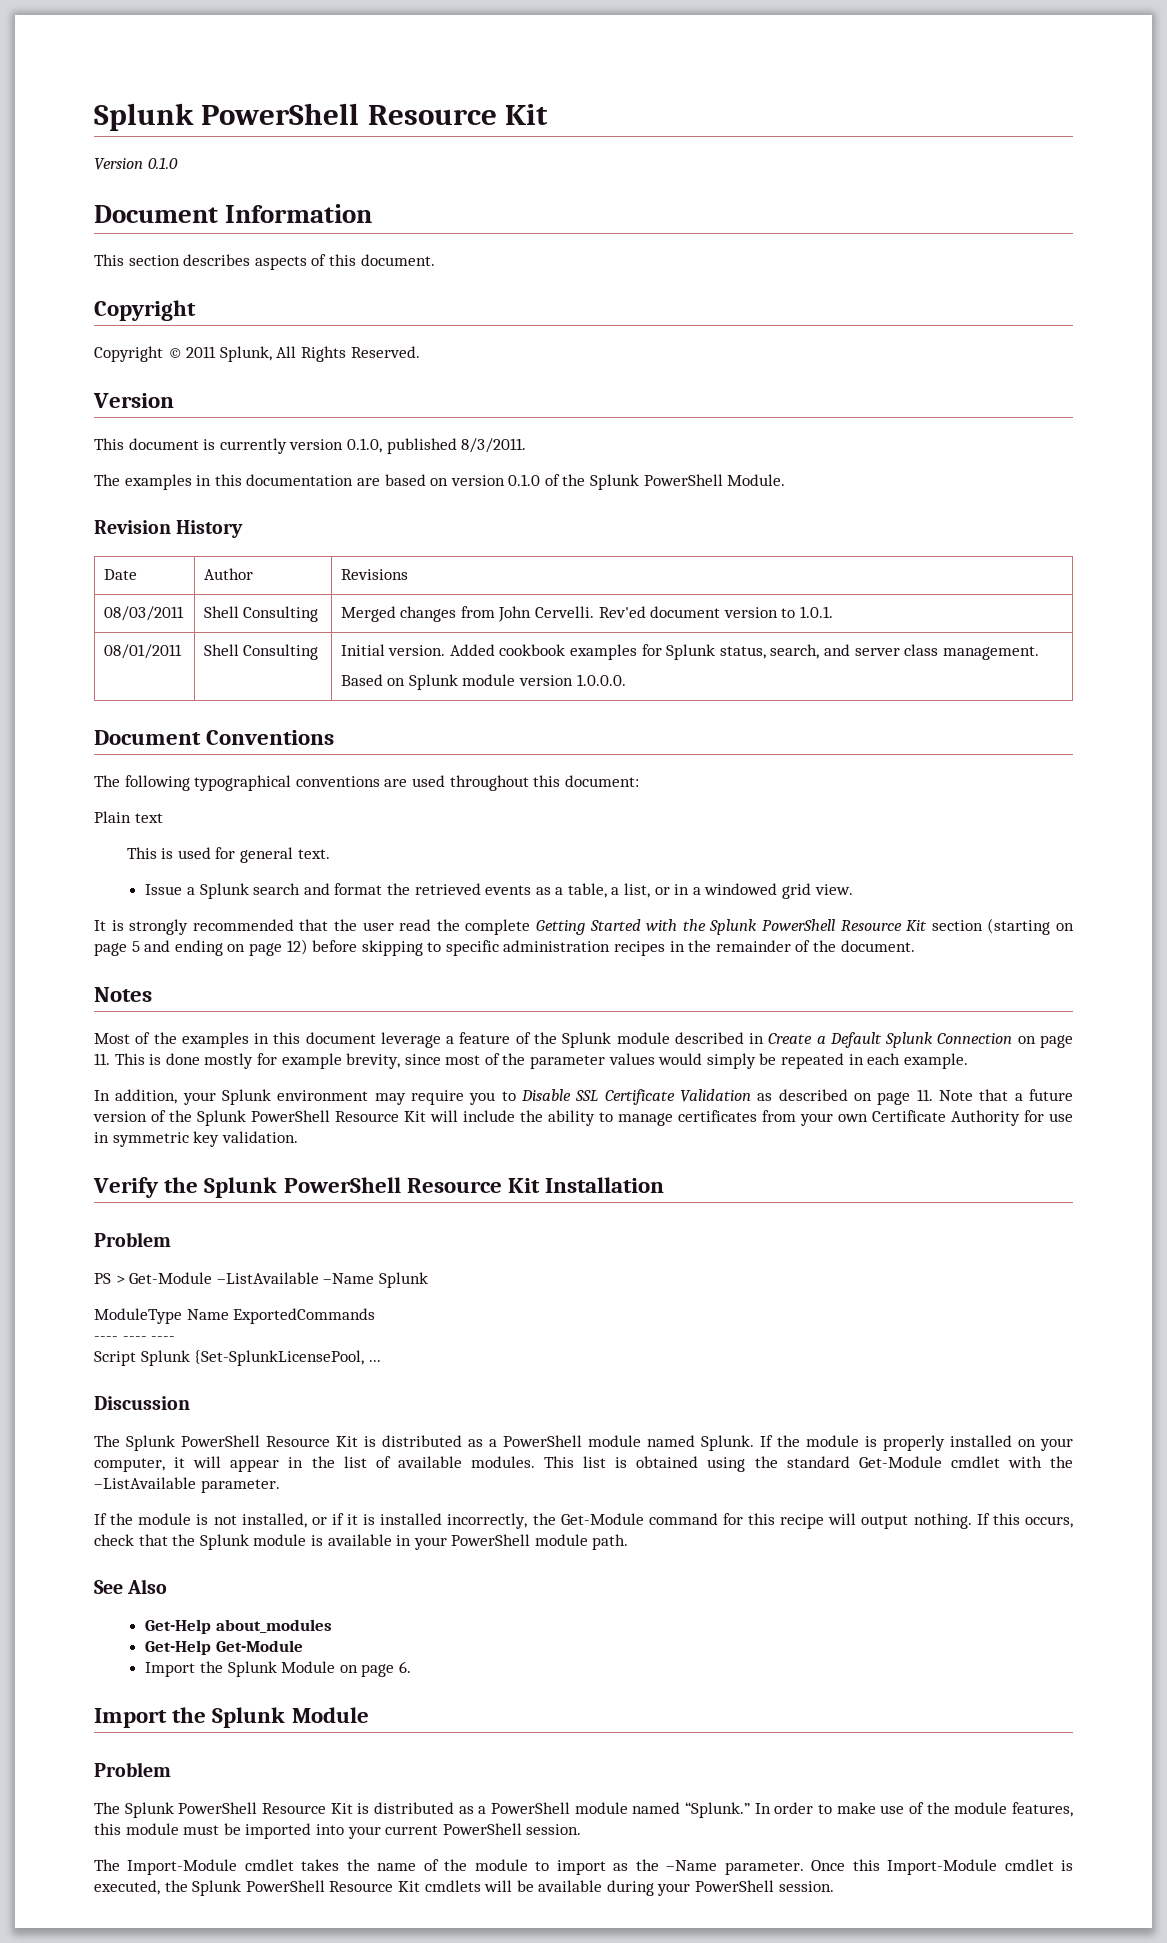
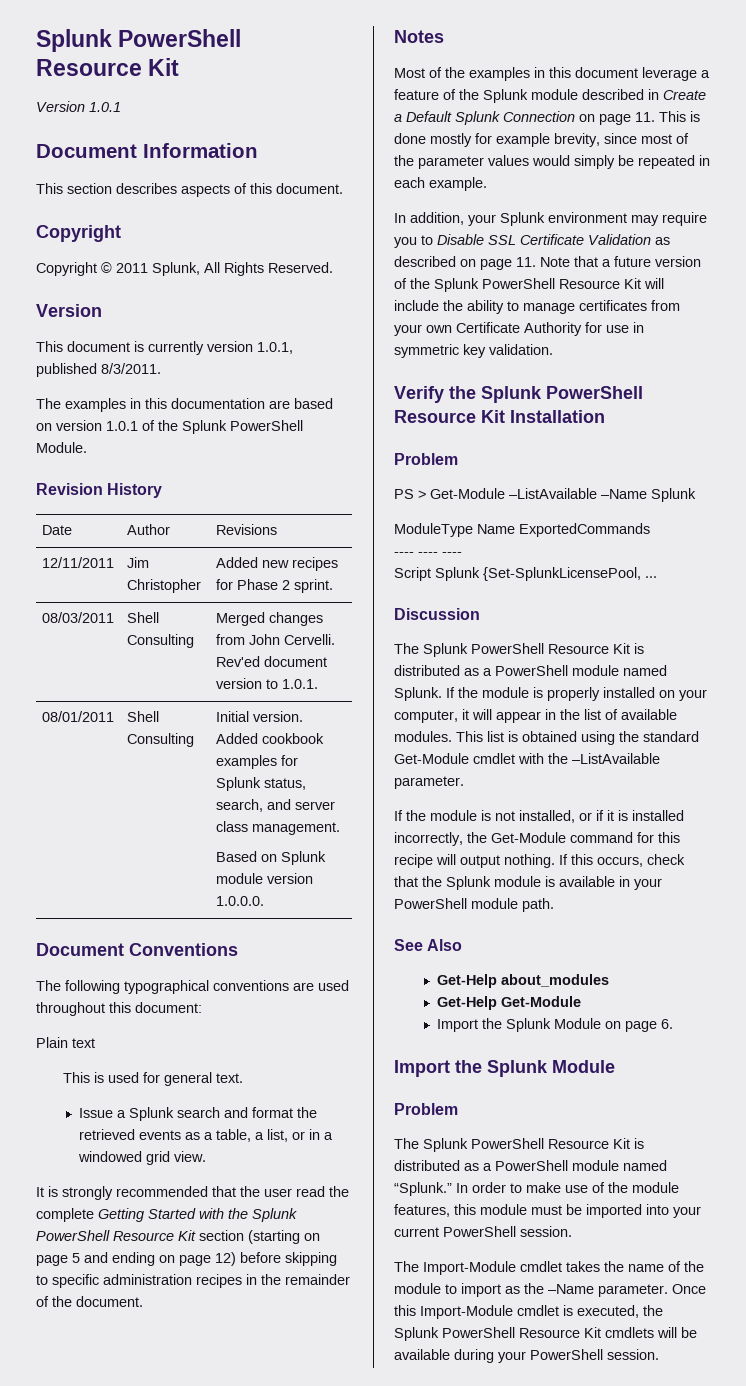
- Version 0.1.0
+ Version 1.0.1
- This document is currently version 0.1.0, published 8/3/2011.
+ This document is currently version 1.0.1, published 8/3/2011.
- The examples in this documentation are based on version 0.1.0 of the Splunk PowerShell Module.
+ The examples in this documentation are based on version 1.0.1 of the Splunk PowerShell Module.
+ 12/11/2011 | Jim Christopher | Added new recipes for Phase 2 sprint.

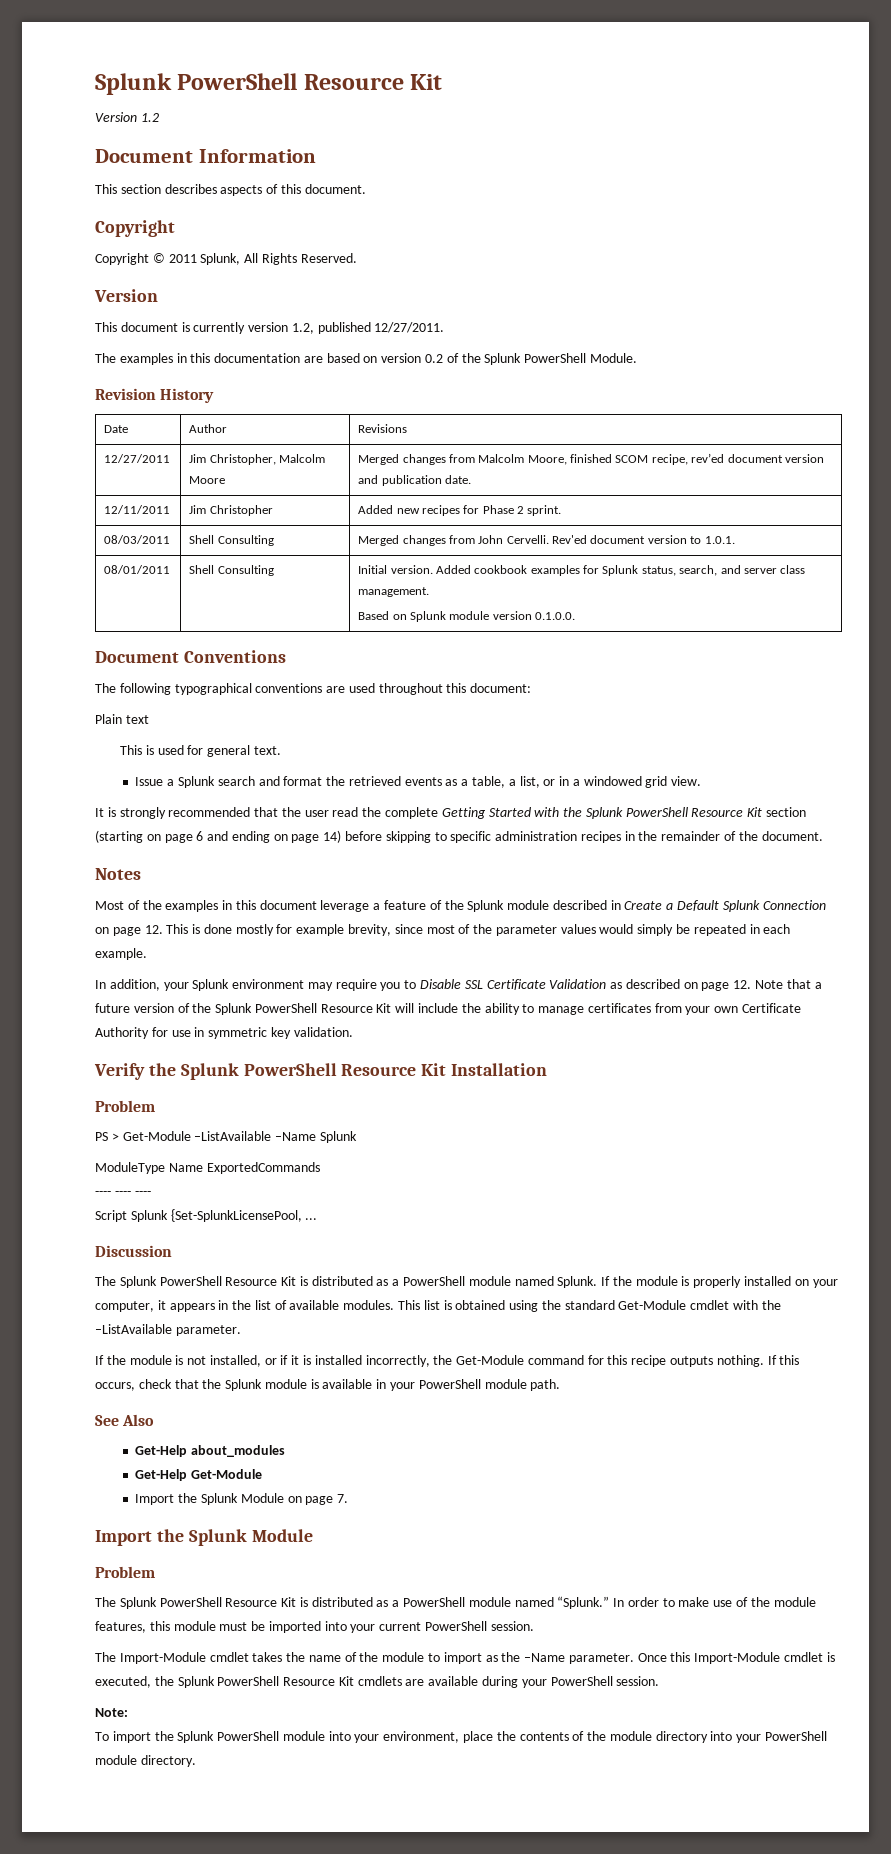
- Version 1.0.1
+ Version 1.2
- This document is currently version 1.0.1, published 8/3/2011.
+ This document is currently version 1.2, published 12/27/2011.
- The examples in this documentation are based on version 1.0.1 of the Splunk PowerShell Module.
+ The examples in this documentation are based on version 0.2 of the Splunk PowerShell Module.
+ 12/27/2011 | Jim Christopher, Malcolm Moore | Merged changes from Malcolm Moore, finished SCOM recipe, rev’ed document version and publication date.
  08/01/2011 | Shell Consulting | Initial version. Added cookbook examples for Splunk status, search, and server class management.
- Based on Splunk module version 1.0.0.0.
+ Based on Splunk module version 0.1.0.0.
- It is strongly recommended that the user read the complete Getting Started with the Splunk PowerShell Resource Kit section (starting on page 5 and ending on page 12) before skipping to specific administration recipes in the remainder of the document.
+ It is strongly recommended that the user read the complete Getting Started with the Splunk PowerShell Resource Kit section (starting on page 6 and ending on page 14) before skipping to specific administration recipes in the remainder of the document.
- Most of the examples in this document leverage a feature of the Splunk module described in Create a Default Splunk Connection on page 11. This is done mostly for example brevity, since most of the parameter values would simply be repeated in each example.
+ Most of the examples in this document leverage a feature of the Splunk module described in Create a Default Splunk Connection on page 12. This is done mostly for example brevity, since most of the parameter values would simply be repeated in each example.
- In addition, your Splunk environment may require you to Disable SSL Certificate Validation as described on page 11. Note that a future version of the Splunk PowerShell Resource Kit will include the ability to manage certificates from your own Certificate Authority for use in symmetric key validation.
+ In addition, your Splunk environment may require you to Disable SSL Certificate Validation as described on page 12. Note that a future version of the Splunk PowerShell Resource Kit will include the ability to manage certificates from your own Certificate Authority for use in symmetric key validation.
- If the module is properly installed on your computer, it will appear in the list of available modules.
+ If the module is properly installed on your computer, it appears in the list of available modules.
- If the module is not installed, or if it is installed incorrectly, the Get-Module command for this recipe will output nothing.
+ If the module is not installed, or if it is installed incorrectly, the Get-Module command for this recipe outputs nothing.
- Import the Splunk Module on page 6.
+ Import the Splunk Module on page 7.
- Once this Import-Module cmdlet is executed, the Splunk PowerShell Resource Kit cmdlets will be available during your PowerShell session.
+ Once this Import-Module cmdlet is executed, the Splunk PowerShell Resource Kit cmdlets are available during your PowerShell session.
+ Note:
+ To import the Splunk PowerShell module into your environment, place the contents of the module directory into your PowerShell module directory.

